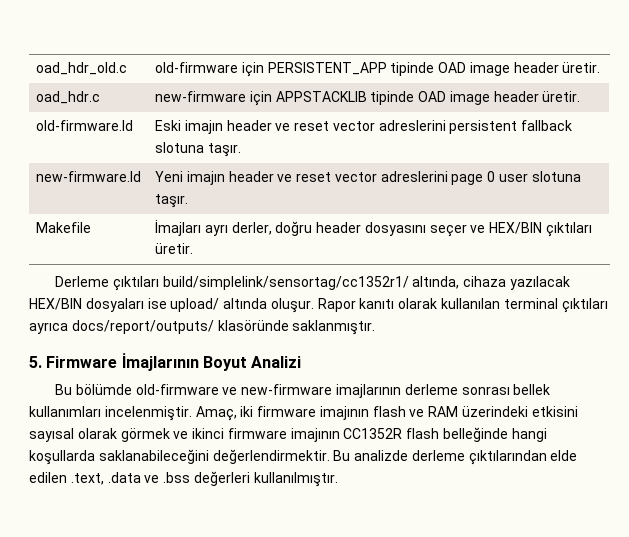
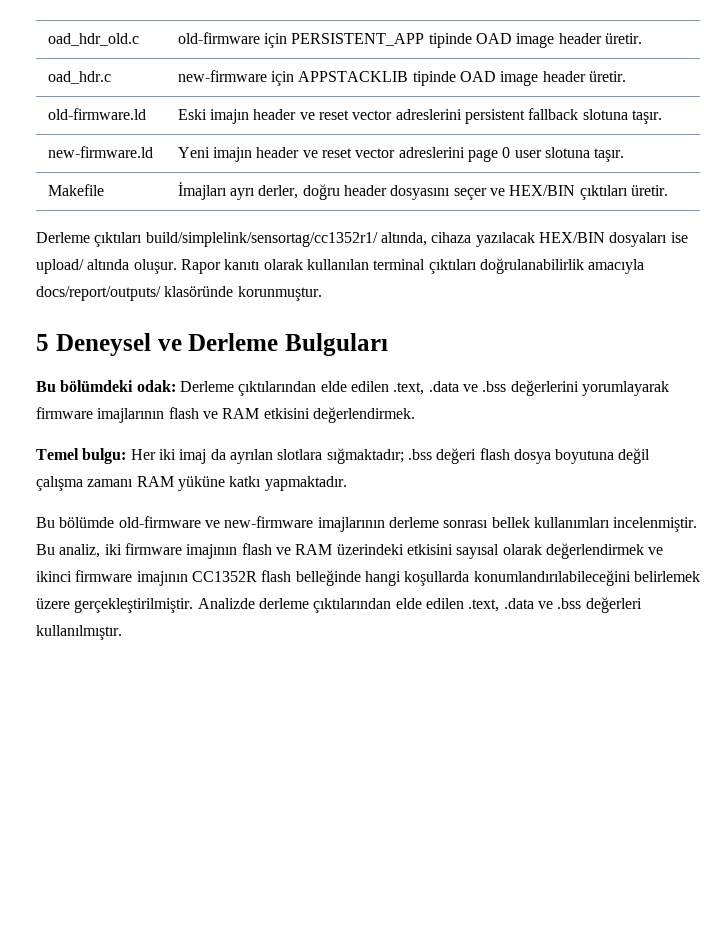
- Rapor kanıtı olarak kullanılan terminal çıktıları ayrıca docs/report/outputs/ klasöründe saklanmıştır.
- 5. Firmware İmajlarının Boyut Analizi
+ Rapor kanıtı olarak kullanılan terminal çıktıları doğrulanabilirlik amacıyla docs/report/outputs/ klasöründe korunmuştur.
+ 5 Deneysel ve Derleme Bulguları
+ Bu bölümdeki odak: Derleme çıktılarından elde edilen .text, .data ve .bss değerlerini yorumlayarak firmware imajlarının flash ve RAM etkisini değerlendirmek.
+ Temel bulgu: Her iki imaj da ayrılan slotlara sığmaktadır; .bss değeri flash dosya boyutuna değil çalışma zamanı RAM yüküne katkı yapmaktadır.
- Amaç, iki firmware imajının flash ve RAM üzerindeki etkisini sayısal olarak görmek ve ikinci firmware imajının CC1352R flash belleğinde hangi koşullarda saklanabileceğini değerlendirmektir. Bu analizde derleme çıktılarından elde edilen .text, .data ve .bss değerleri kullanılmıştır.
+ Bu analiz, iki firmware imajının flash ve RAM üzerindeki etkisini sayısal olarak değerlendirmek ve ikinci firmware imajının CC1352R flash belleğinde hangi koşullarda konumlandırılabileceğini belirlemek üzere gerçekleştirilmiştir. Analizde derleme çıktılarından elde edilen .text, .data ve .bss değerleri kullanılmıştır.

